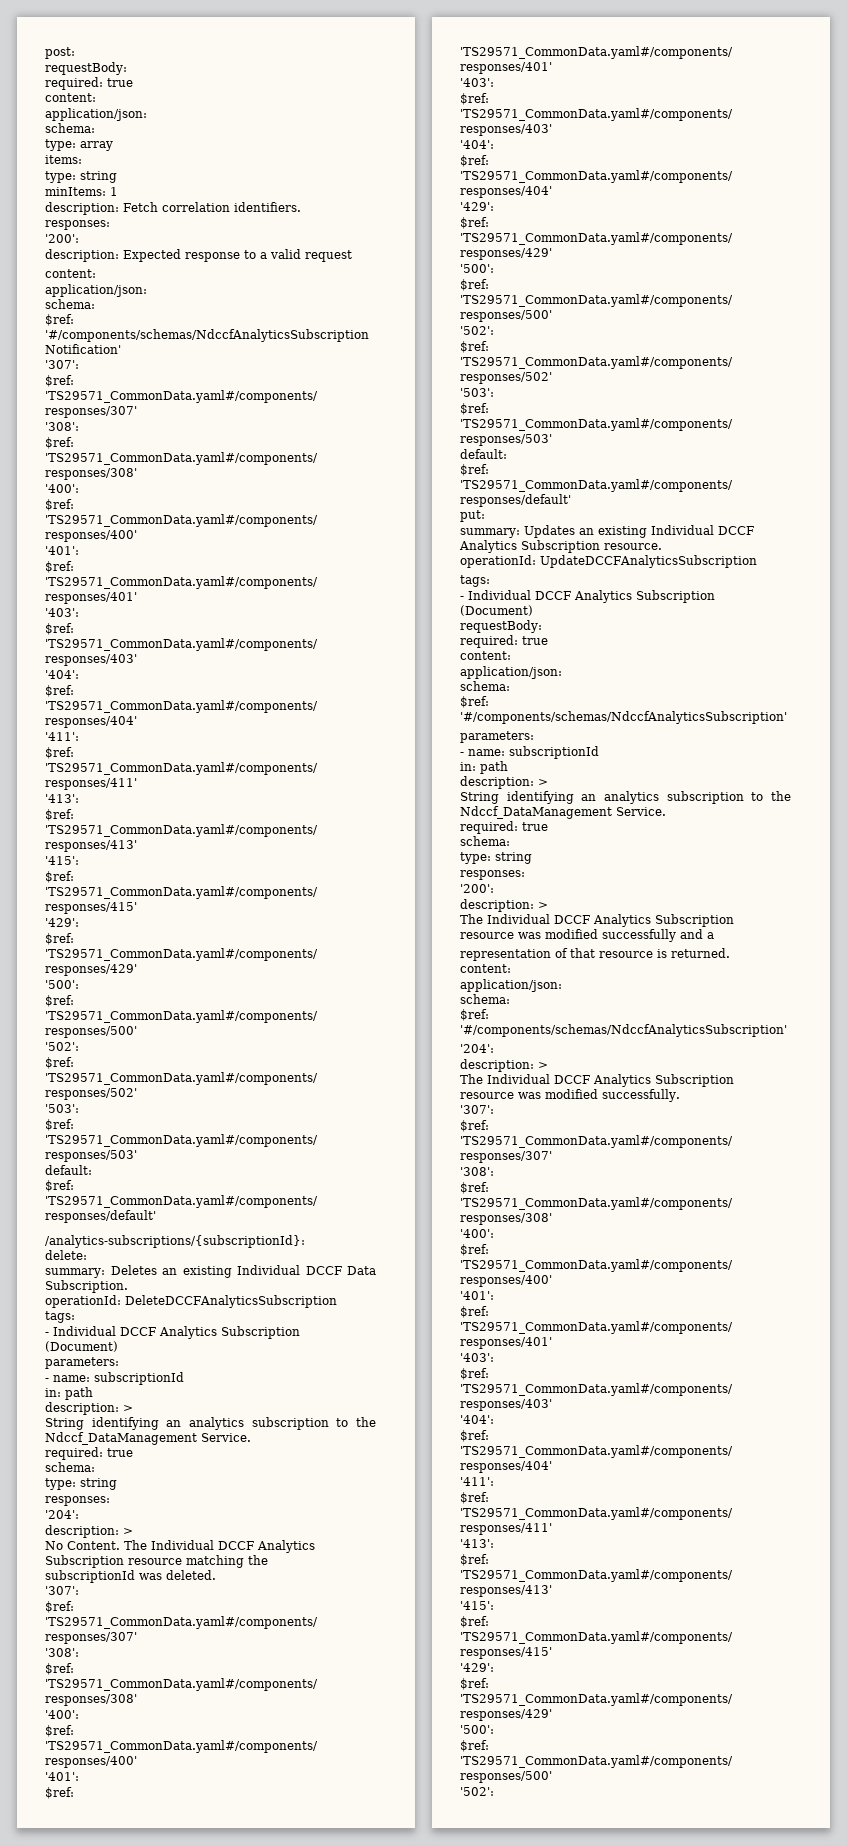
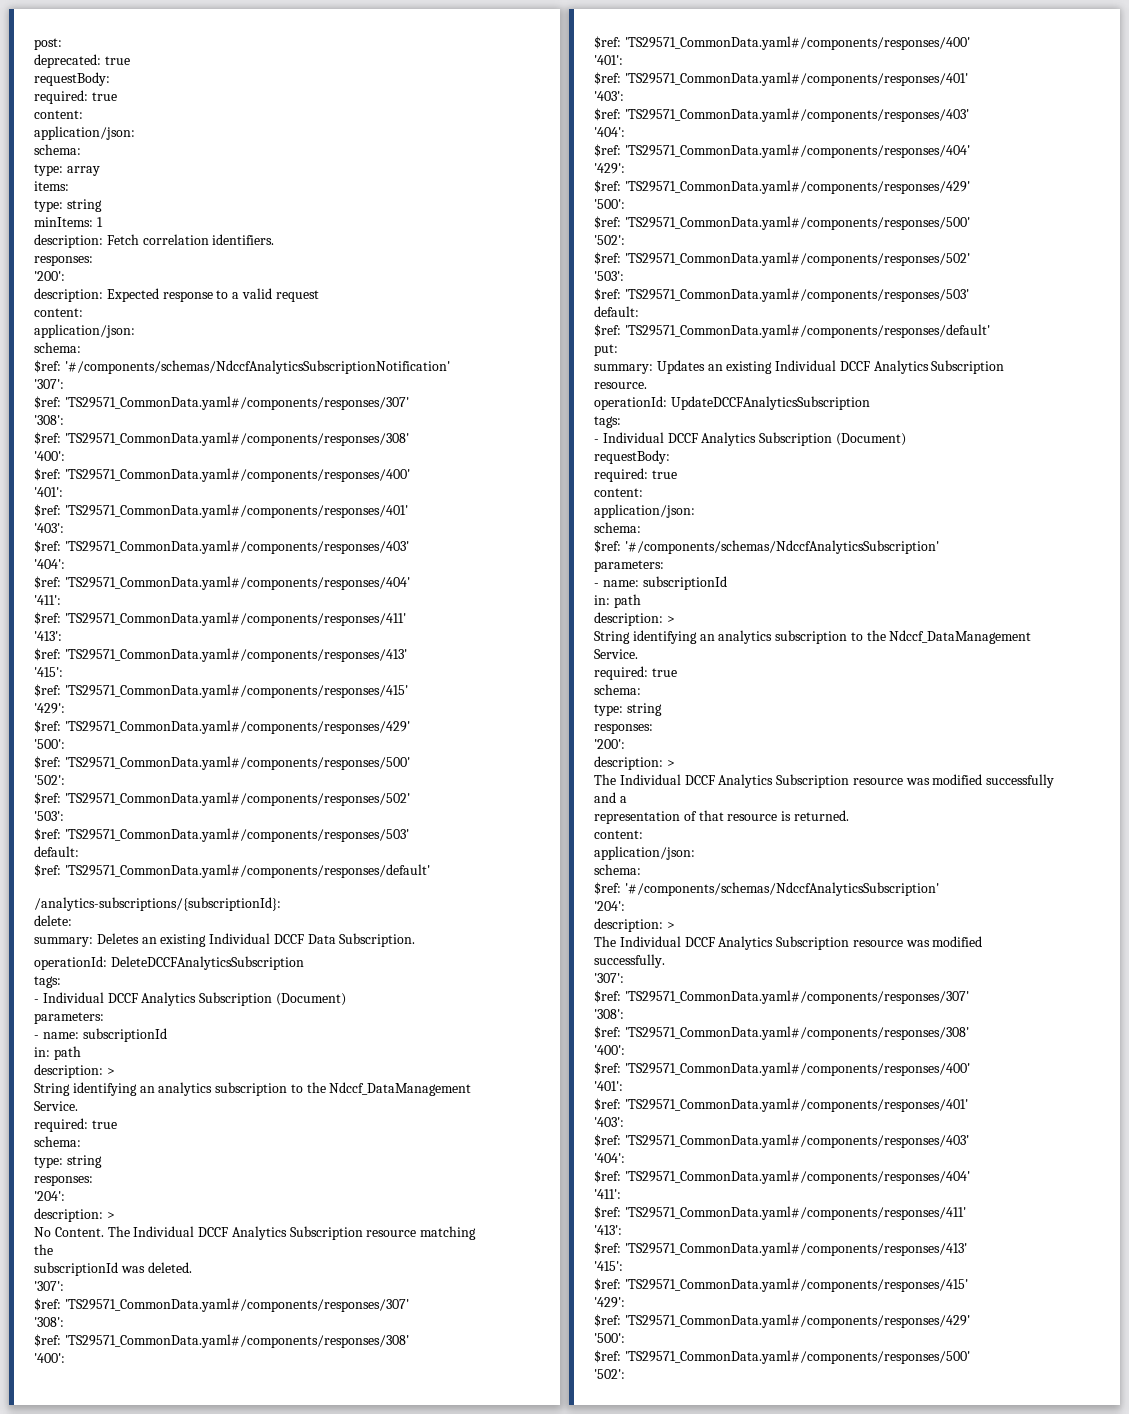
+ deprecated: true

